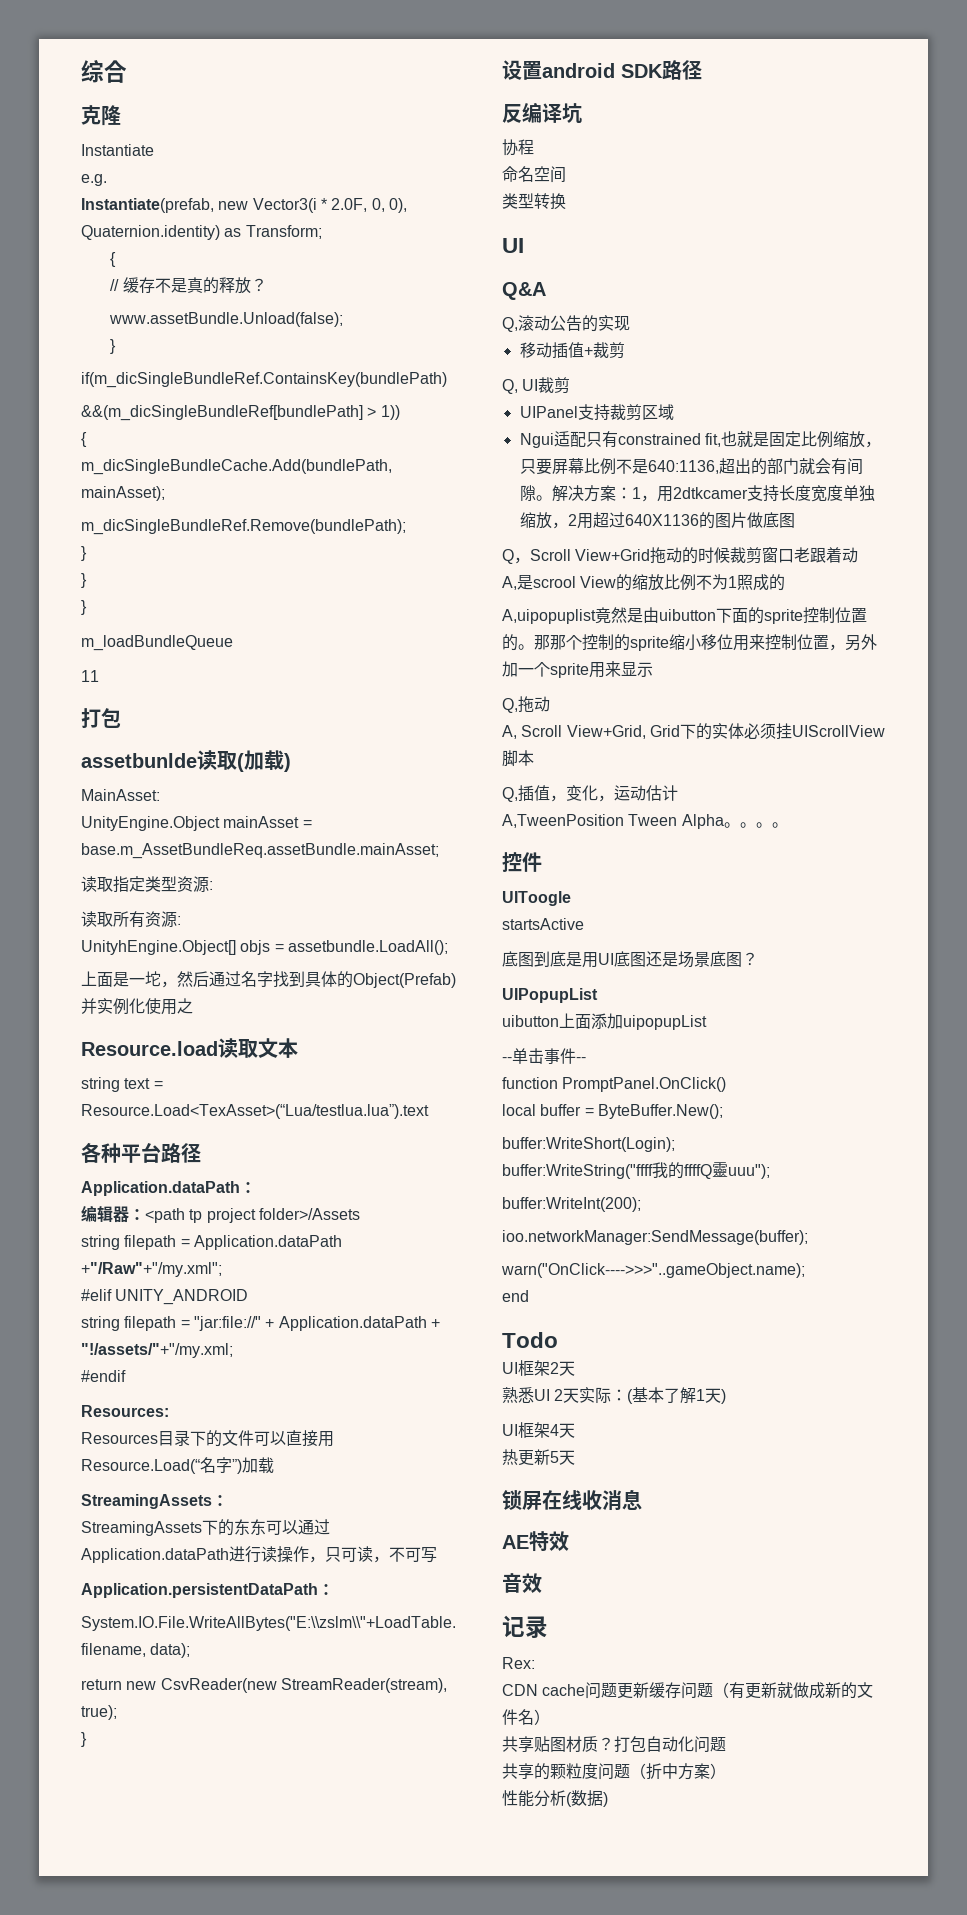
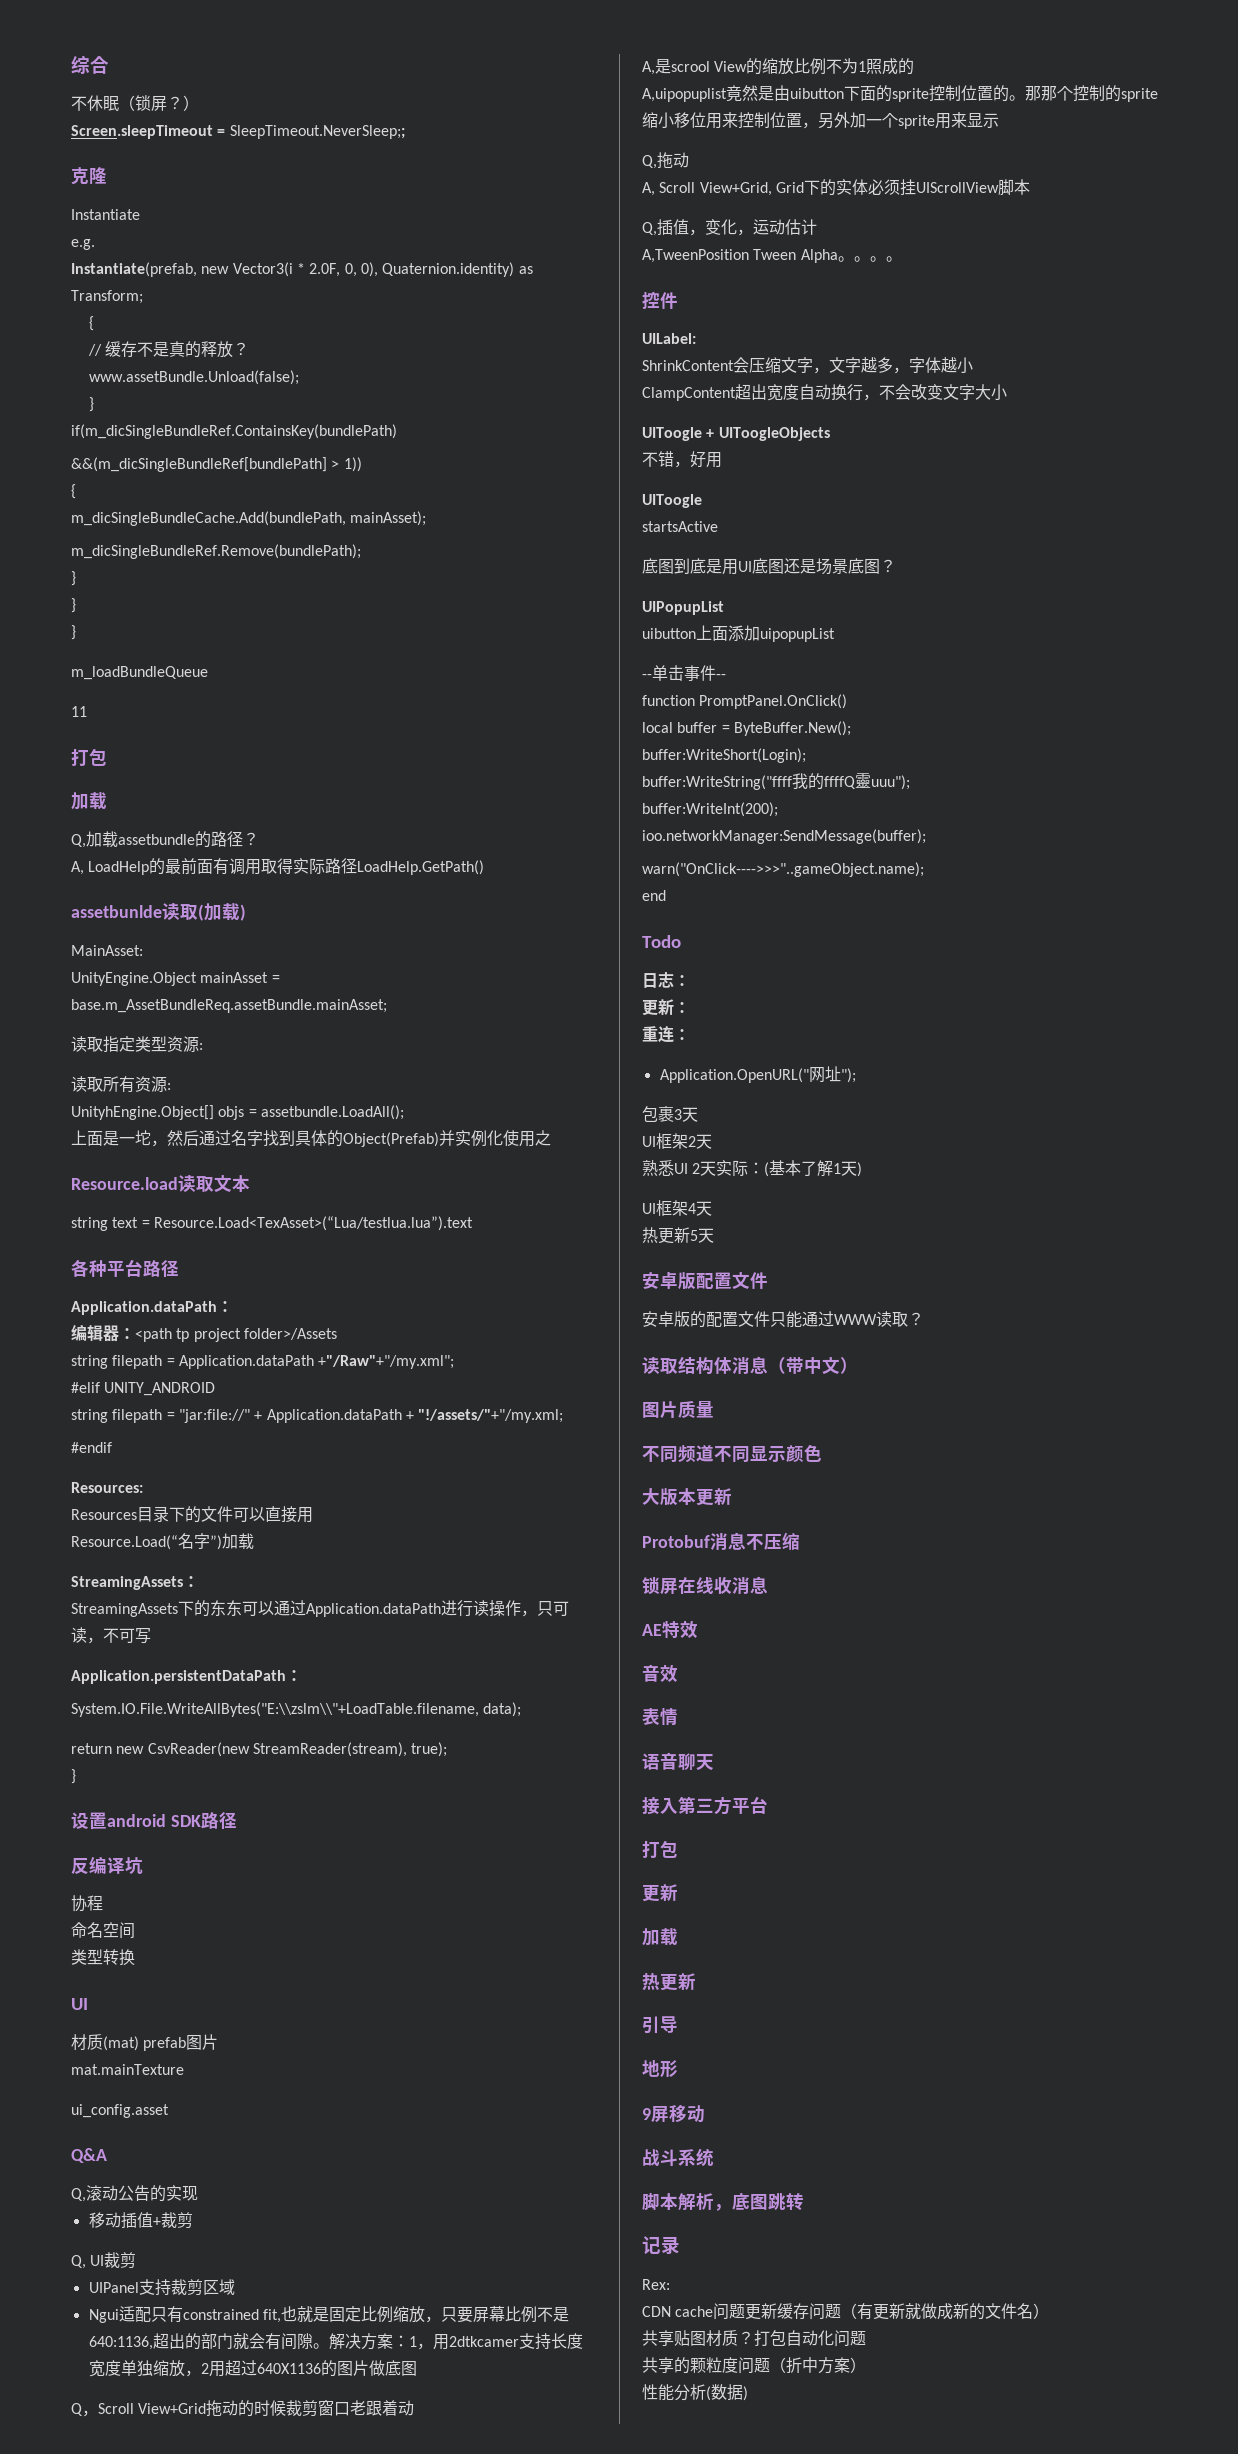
+ 不休眠（锁屏？）
+ Screen.sleepTimeout = SleepTimeout.NeverSleep;;
  11
  打包
+ 加载
+ Q,加载assetbundle的路径？
+ A, LoadHelp的最前面有调用取得实际路径LoadHelp.GetPath()
+ 材质(mat) prefab图片
+ mat.mainTexture
+ ui_config.asset
+ UILabel:
+ ShrinkContent会压缩文字，文字越多，字体越小
+ ClampContent超出宽度自动换行，不会改变文字大小
+ UIToogle + UIToogleObjects
+ 不错，好用
+ 日志：
+ 更新：
+ 重连：
+ Application.OpenURL("网址");
+ 包裹3天
+ 安卓版配置文件
+ 安卓版的配置文件只能通过WWW读取？
+ 读取结构体消息（带中文）
+ 图片质量
+ 不同频道不同显示颜色
+ 大版本更新
+ Protobuf消息不压缩
+ 表情
+ 语音聊天
+ 接入第三方平台
+ 打包
+ 更新
+ 加载
+ 热更新
+ 引导
+ 地形
+ 9屏移动
+ 战斗系统
+ 脚本解析，底图跳转

